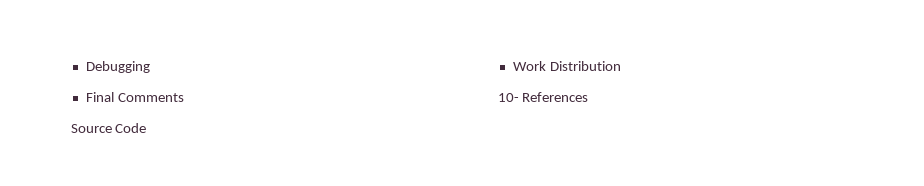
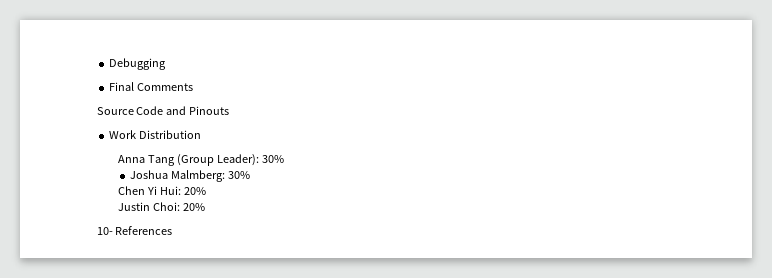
- Source Code
+ Source Code and Pinouts
+ Anna Tang (Group Leader): 30%
+ Joshua Malmberg: 30%
+ Chen Yi Hui: 20%
+ Justin Choi: 20%

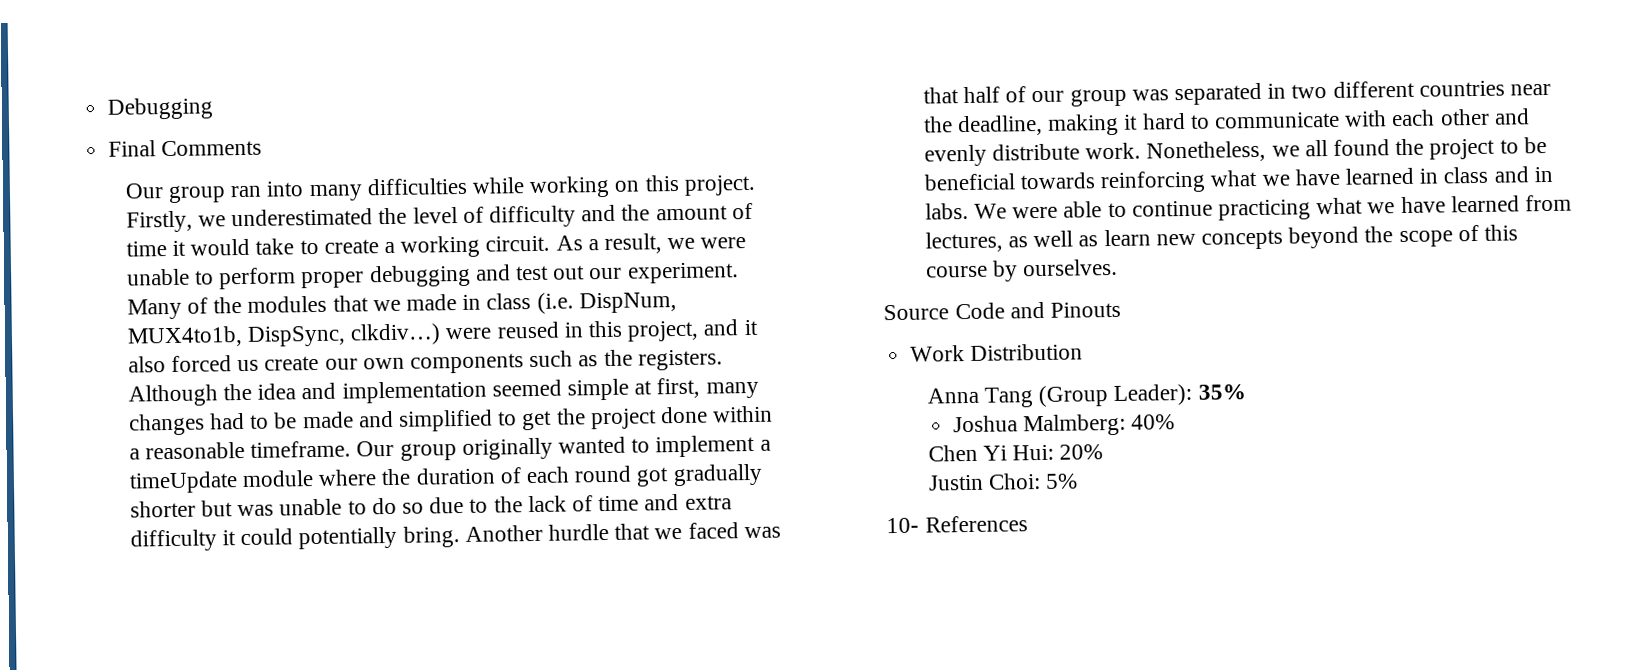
+ Our group ran into many difficulties while working on this project. Firstly, we underestimated the level of difficulty and the amount of time it would take to create a working circuit. As a result, we were unable to perform proper debugging and test out our experiment. Many of the modules that we made in class (i.e. DispNum, MUX4to1b, DispSync, clkdiv…) were reused in this project, and it also forced us create our own components such as the registers. Although the idea and implementation seemed simple at first, many changes had to be made and simplified to get the project done within a reasonable timeframe. Our group originally wanted to implement a timeUpdate module where the duration of each round got gradually shorter but was unable to do so due to the lack of time and extra difficulty it could potentially bring. Another hurdle that we faced was that half of our group was separated in two different countries near the deadline, making it hard to communicate with each other and evenly distribute work. Nonetheless, we all found the project to be beneficial towards reinforcing what we have learned in class and in labs. We were able to continue practicing what we have learned from lectures, as well as learn new concepts beyond the scope of this course by ourselves.
- Anna Tang (Group Leader): 30%
+ Anna Tang (Group Leader): 35%
- Joshua Malmberg: 30%
+ Joshua Malmberg: 40%
- Justin Choi: 20%
+ Justin Choi: 5%

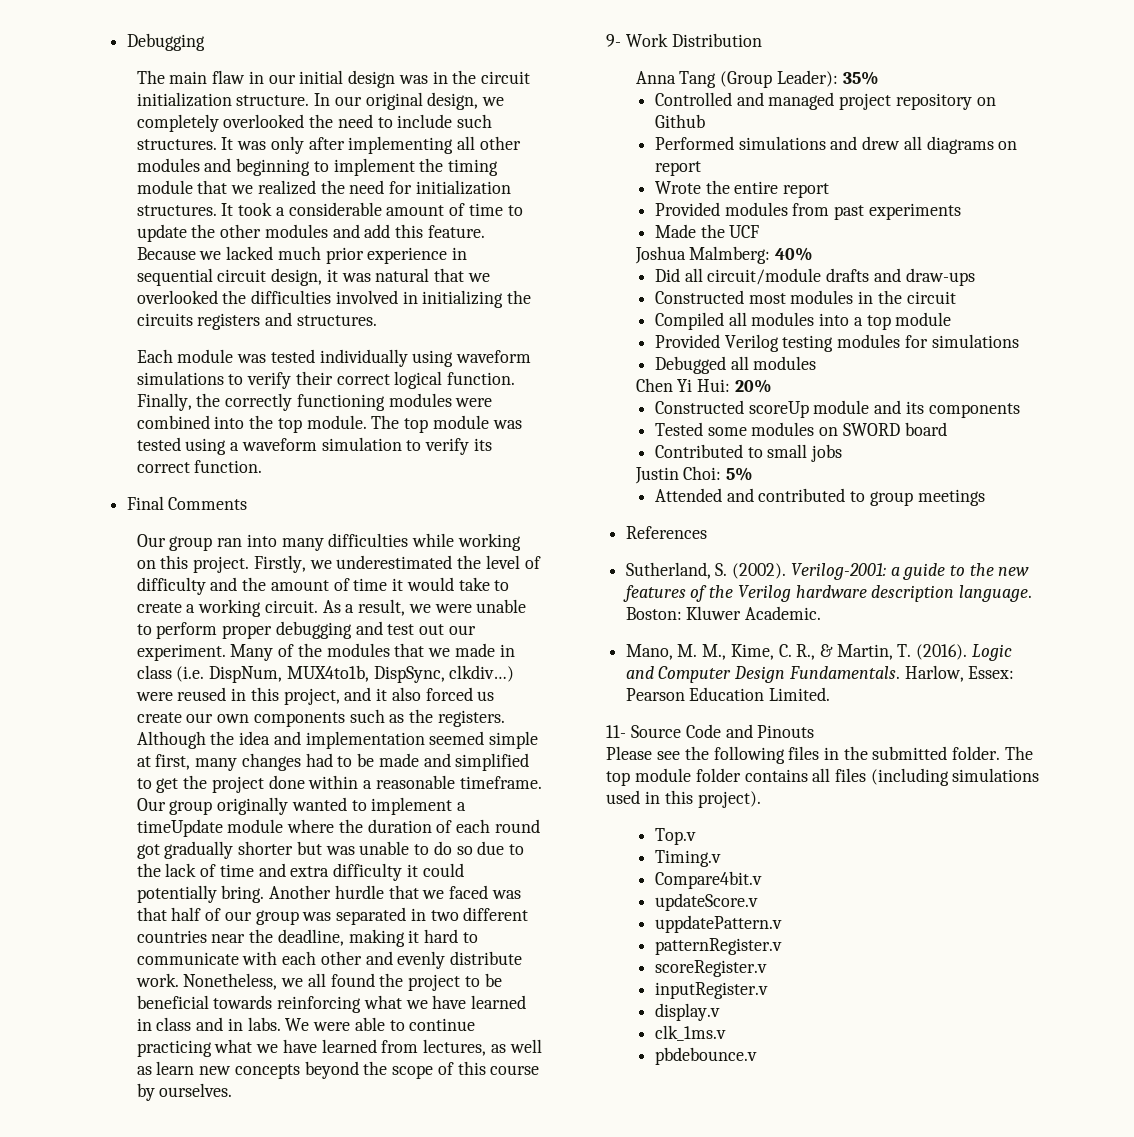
+ The main flaw in our initial design was in the circuit initialization structure. In our original design, we completely overlooked the need to include such structures. It was only after implementing all other modules and beginning to implement the timing module that we realized the need for initialization structures. It took a considerable amount of time to update the other modules and add this feature. Because we lacked much prior experience in sequential circuit design, it was natural that we overlooked the difficulties involved in initializing the circuits registers and structures.
+ Each module was tested individually using waveform simulations to verify their correct logical function. Finally, the correctly functioning modules were combined into the top module. The top module was tested using a waveform simulation to verify its correct function.
- Source Code and Pinouts
- Work Distribution
+ 9- Work Distribution
+ Controlled and managed project repository on Github
+ Performed simulations and drew all diagrams on report
+ Wrote the entire report
+ Provided modules from past experiments
+ Made the UCF
  Joshua Malmberg: 40%
+ Did all circuit/module drafts and draw-ups
+ Constructed most modules in the circuit
+ Compiled all modules into a top module
+ Provided Verilog testing modules for simulations
+ Debugged all modules
  Chen Yi Hui: 20%
+ Constructed scoreUp module and its components
+ Tested some modules on SWORD board
+ Contributed to small jobs
  Justin Choi: 5%
- 10- References
+ Attended and contributed to group meetings
+ References
+ Sutherland, S. (2002). Verilog-2001: a guide to the new features of the Verilog hardware description language. Boston: Kluwer Academic.
+ Mano, M. M., Kime, C. R., & Martin, T. (2016). Logic and Computer Design Fundamentals. Harlow, Essex: Pearson Education Limited.
+ 11- Source Code and Pinouts
+ Please see the following files in the submitted folder. The top module folder contains all files (including simulations used in this project).
+ Top.v
+ Timing.v
+ Compare4bit.v
+ updateScore.v
+ uppdatePattern.v
+ patternRegister.v
+ scoreRegister.v
+ inputRegister.v
+ display.v
+ clk_1ms.v
+ pbdebounce.v

